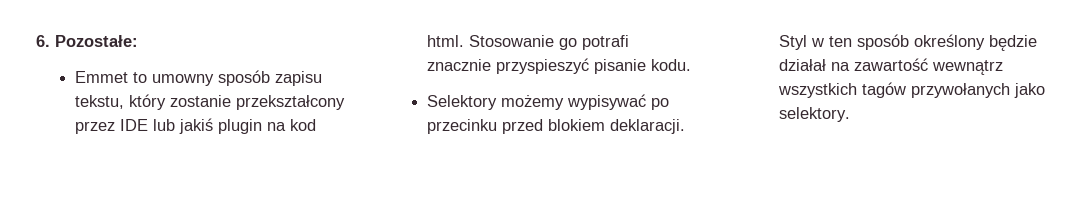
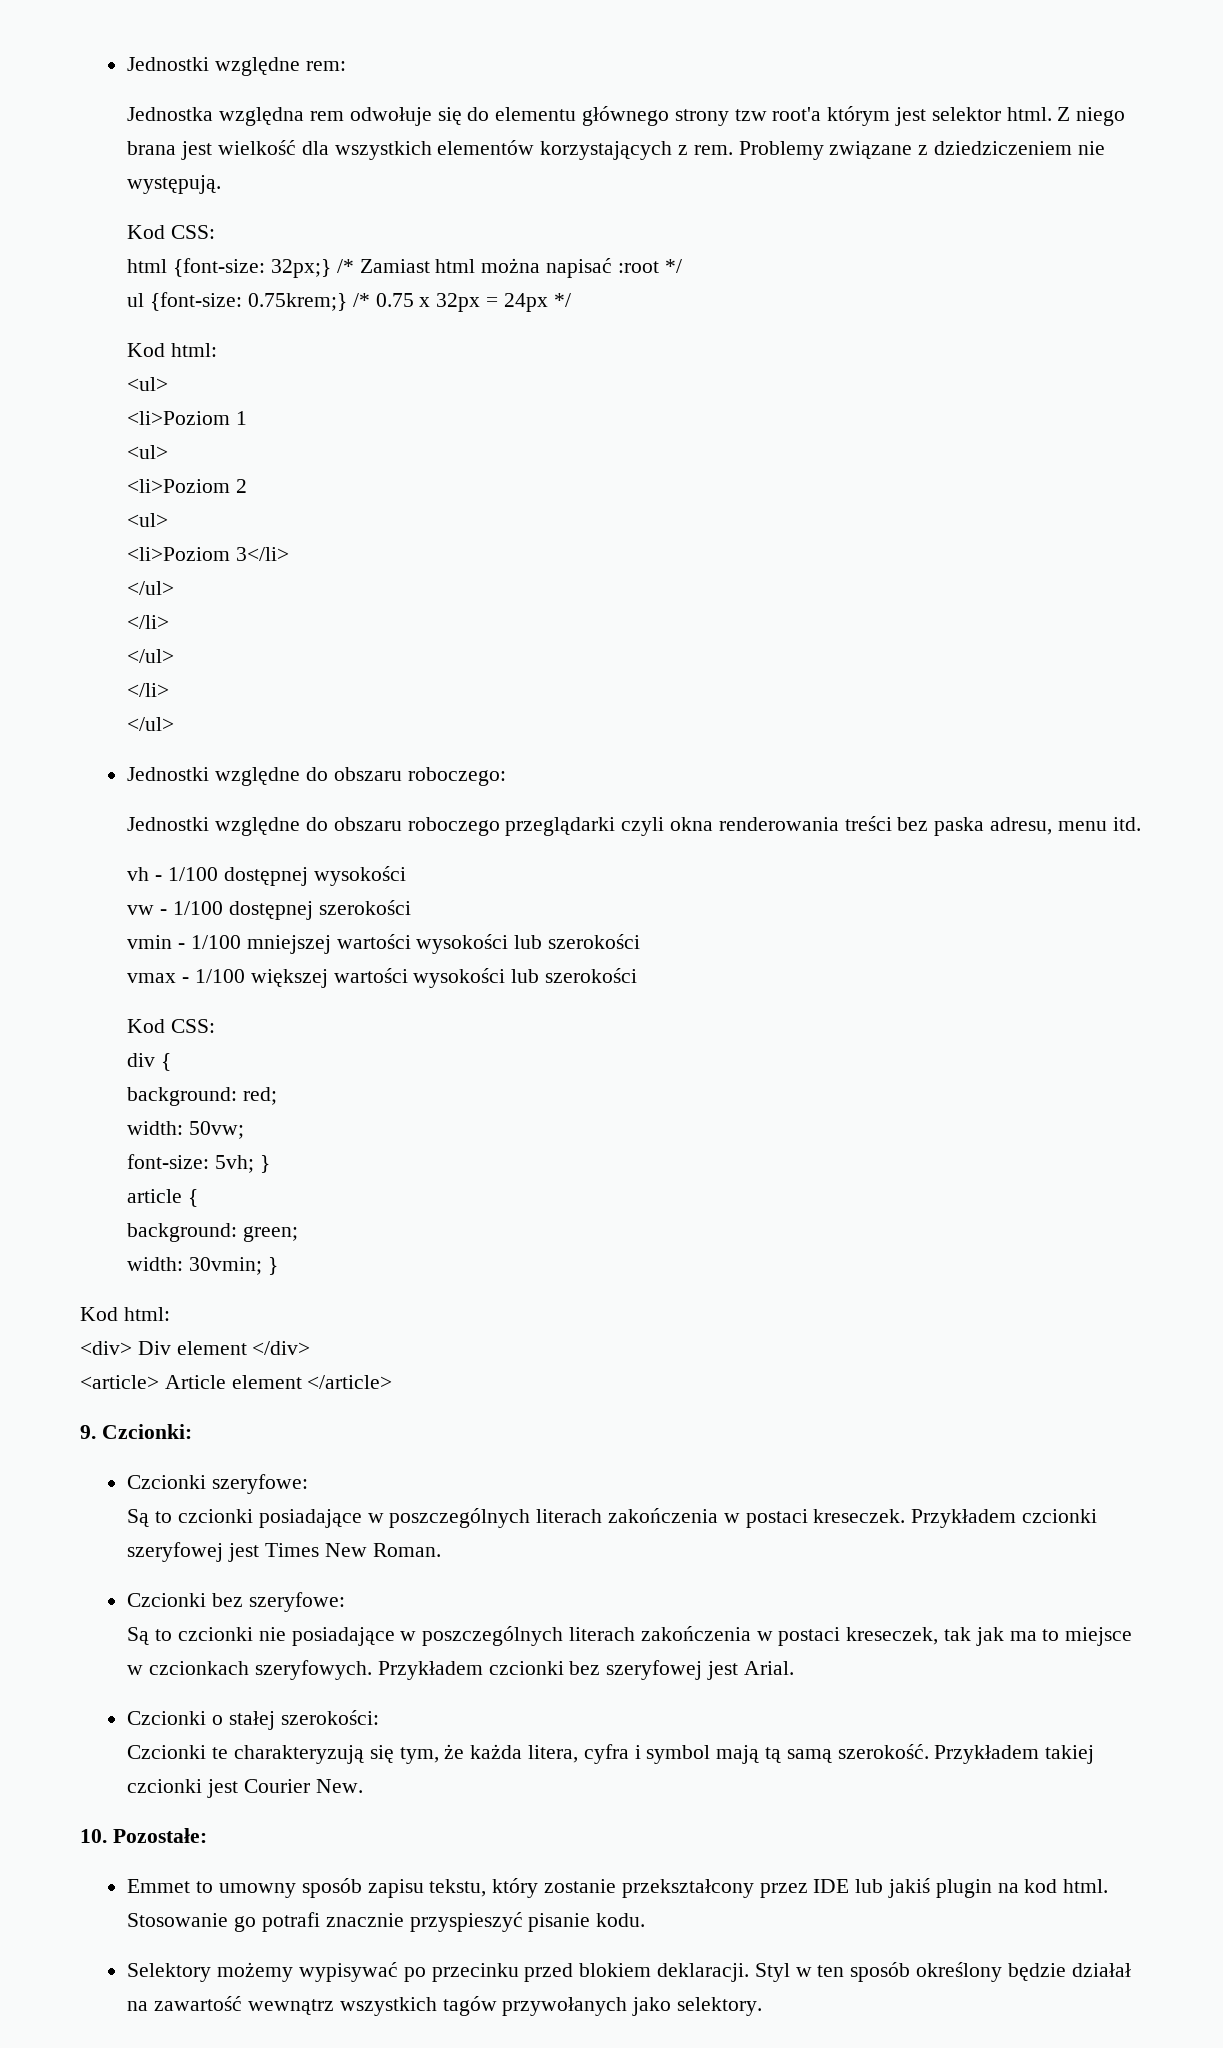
- 6. Pozostałe:
+ Jednostki względne rem:
+ Jednostka względna rem odwołuje się do elementu głównego strony tzw root'a którym jest selektor html. Z niego brana jest wielkość dla wszystkich elementów korzystających z rem. Problemy związane z dziedziczeniem nie występują.
+ Kod CSS:
+ html {font-size: 32px;} /* Zamiast html można napisać :root */
+ ul {font-size: 0.75krem;} /* 0.75 x 32px = 24px */
+ Kod html:
+ <ul>
+ <li>Poziom 1
+ <ul>
+ <li>Poziom 2
+ <ul>
+ <li>Poziom 3</li>
+ </ul>
+ </li>
+ </ul>
+ </li>
+ </ul>
+ Jednostki względne do obszaru roboczego:
+ Jednostki względne do obszaru roboczego przeglądarki czyli okna renderowania treści bez paska adresu, menu itd.
+ vh - 1/100 dostępnej wysokości
+ vw - 1/100 dostępnej szerokości
+ vmin - 1/100 mniejszej wartości wysokości lub szerokości
+ vmax - 1/100 większej wartości wysokości lub szerokości
+ Kod CSS:
+ div {
+ background: red;
+ width: 50vw;
+ font-size: 5vh; }
+ article {
+ background: green;
+ width: 30vmin; }
+ Kod html:
+ <div> Div element </div>
+ <article> Article element </article>
+ 9. Czcionki:
+ Czcionki szeryfowe:
+ Są to czcionki posiadające w poszczególnych literach zakończenia w postaci kreseczek. Przykładem czcionki szeryfowej jest Times New Roman.
+ Czcionki bez szeryfowe:
+ Są to czcionki nie posiadające w poszczególnych literach zakończenia w postaci kreseczek, tak jak ma to miejsce w czcionkach szeryfowych. Przykładem czcionki bez szeryfowej jest Arial.
+ Czcionki o stałej szerokości:
+ Czcionki te charakteryzują się tym, że każda litera, cyfra i symbol mają tą samą szerokość. Przykładem takiej czcionki jest Courier New.
+ 10. Pozostałe:

